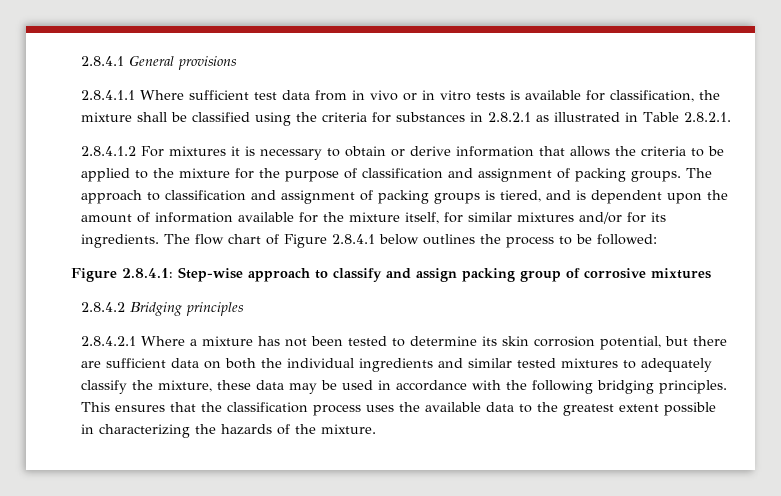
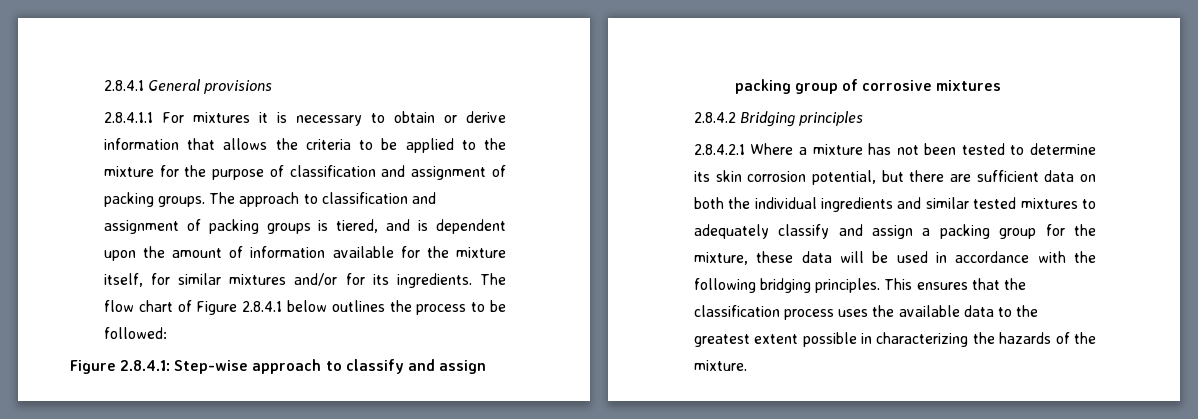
- 2.8.4.1.1 Where sufficient test data from in vivo or in vitro tests is available for classification, the mixture shall be classified using the criteria for substances in 2.8.2.1 as illustrated in Table 2.8.2.1.
- 2.8.4.1.2 For mixtures it is necessary to obtain or derive information that allows the criteria to be applied to the mixture for the purpose of classification and assignment of packing groups.
+ 2.8.4.1.1 For mixtures it is necessary to obtain or derive information that allows the criteria to be applied to the mixture for the purpose of classification and assignment of packing groups.
- 2.8.4.2.1 Where a mixture has not been tested to determine its skin corrosion potential, but there are sufficient data on both the individual ingredients and similar tested mixtures to adequately classify the mixture, these data may be used in accordance with the following bridging principles.
+ 2.8.4.2.1 Where a mixture has not been tested to determine its skin corrosion potential, but there are sufficient data on both the individual ingredients and similar tested mixtures to adequately classify and assign a packing group for the mixture, these data will be used in accordance with the following bridging principles.

